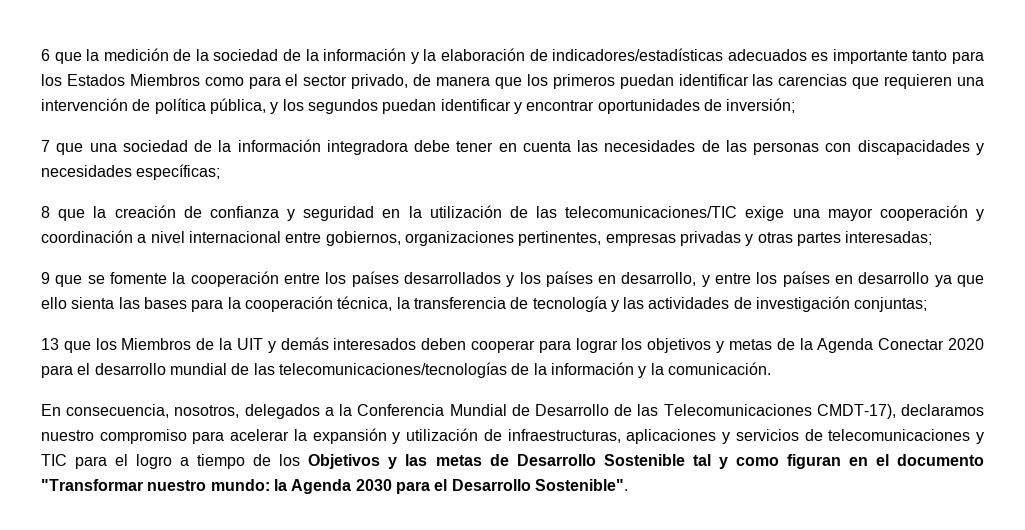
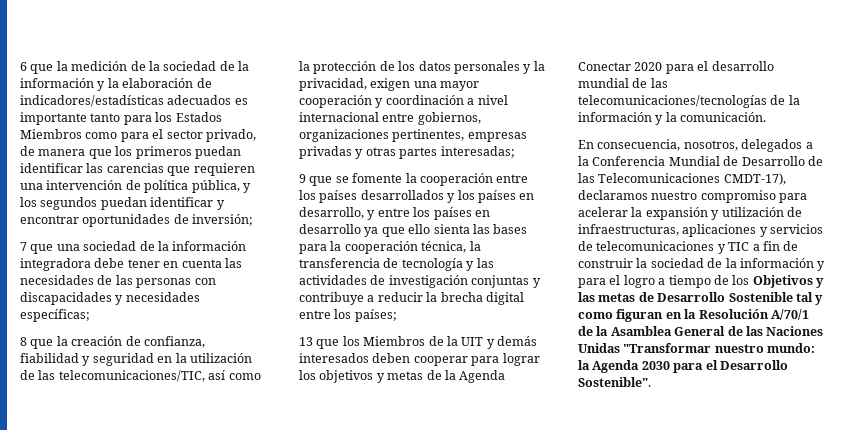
- 8 que la creación de confianza y seguridad en la utilización de las telecomunicaciones/TIC exige una mayor cooperación y coordinación a nivel internacional entre gobiernos, organizaciones pertinentes, empresas privadas y otras partes interesadas;
+ 8 que la creación de confianza, fiabilidad y seguridad en la utilización de las telecomunicaciones/TIC, así como la protección de los datos personales y la privacidad, exigen una mayor cooperación y coordinación a nivel internacional entre gobiernos, organizaciones pertinentes, empresas privadas y otras partes interesadas;
- 9 que se fomente la cooperación entre los países desarrollados y los países en desarrollo, y entre los países en desarrollo ya que ello sienta las bases para la cooperación técnica, la transferencia de tecnología y las actividades de investigación conjuntas;
+ 9 que se fomente la cooperación entre los países desarrollados y los países en desarrollo, y entre los países en desarrollo ya que ello sienta las bases para la cooperación técnica, la transferencia de tecnología y las actividades de investigación conjuntas y contribuye a reducir la brecha digital entre los países;
- En consecuencia, nosotros, delegados a la Conferencia Mundial de Desarrollo de las Telecomunicaciones CMDT-17), declaramos nuestro compromiso para acelerar la expansión y utilización de infraestructuras, aplicaciones y servicios de telecomunicaciones y TIC para el logro a tiempo de los Objetivos y las metas de Desarrollo Sostenible tal y como figuran en el documento "Transformar nuestro mundo:
+ En consecuencia, nosotros, delegados a la Conferencia Mundial de Desarrollo de las Telecomunicaciones CMDT-17), declaramos nuestro compromiso para acelerar la expansión y utilización de infraestructuras, aplicaciones y servicios de telecomunicaciones y TIC a fin de construir la sociedad de la información y para el logro a tiempo de los Objetivos y las metas de Desarrollo Sostenible tal y como figuran en la Resolución A/70/1 de la Asamblea General de las Naciones Unidas "Transformar nuestro mundo:

